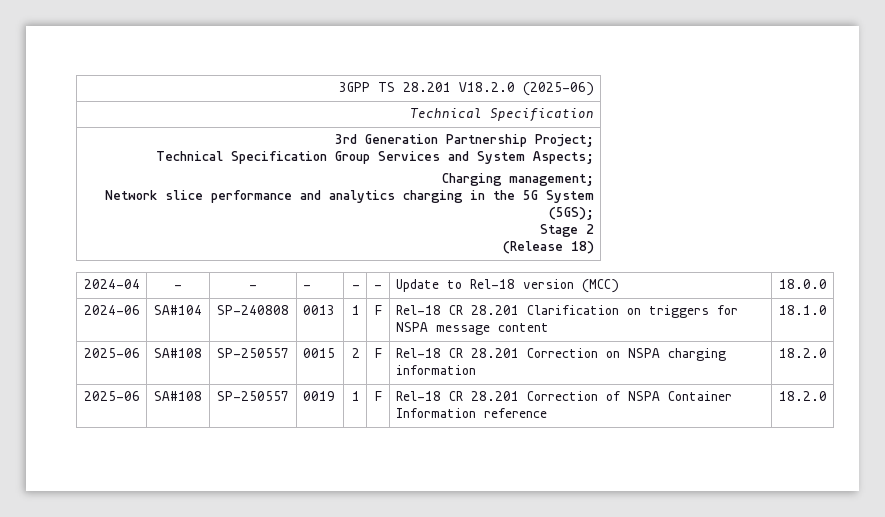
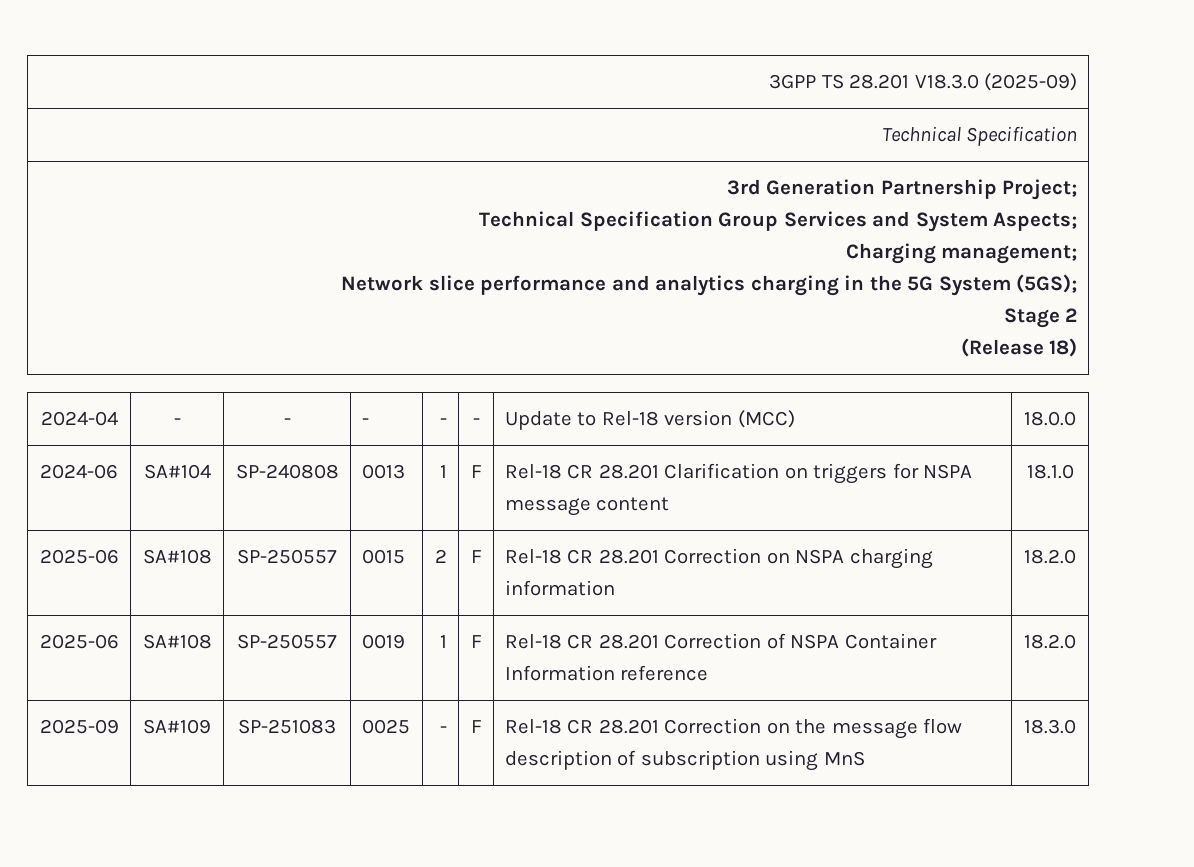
- 3GPP TS 28.201 V18.2.0 (2025-06)
+ 3GPP TS 28.201 V18.3.0 (2025-09)
+ 2025-09 | SA#109 | SP-251083 | 0025 | - | F | Rel-18 CR 28.201 Correction on the message flow description of subscription using MnS | 18.3.0

